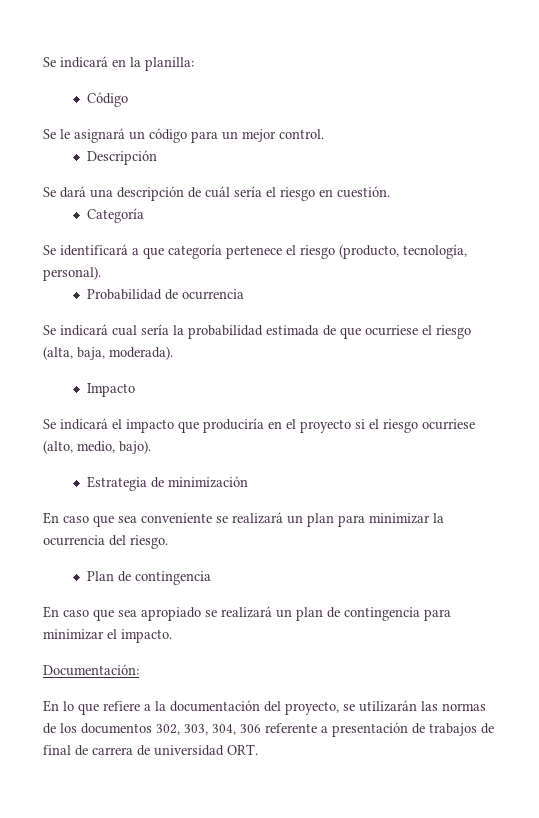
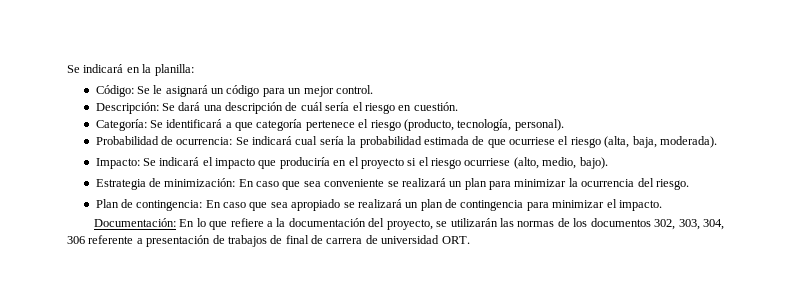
- Código
- Se le asignará un código para un mejor control.
+ Código: Se le asignará un código para un mejor control.
- Descripción
- Se dará una descripción de cuál sería el riesgo en cuestión.
+ Descripción: Se dará una descripción de cuál sería el riesgo en cuestión.
- Categoría
- Se identificará a que categoría pertenece el riesgo (producto, tecnología, personal).
+ Categoría: Se identificará a que categoría pertenece el riesgo (producto, tecnología, personal).
- Probabilidad de ocurrencia
- Se indicará cual sería la probabilidad estimada de que ocurriese el riesgo (alta, baja, moderada).
+ Probabilidad de ocurrencia: Se indicará cual sería la probabilidad estimada de que ocurriese el riesgo (alta, baja, moderada).
- Impacto
- Se indicará el impacto que produciría en el proyecto si el riesgo ocurriese (alto, medio, bajo).
+ Impacto: Se indicará el impacto que produciría en el proyecto si el riesgo ocurriese (alto, medio, bajo).
- Estrategia de minimización
- En caso que sea conveniente se realizará un plan para minimizar la ocurrencia del riesgo.
+ Estrategia de minimización: En caso que sea conveniente se realizará un plan para minimizar la ocurrencia del riesgo.
- Plan de contingencia
- En caso que sea apropiado se realizará un plan de contingencia para minimizar el impacto.
+ Plan de contingencia: En caso que sea apropiado se realizará un plan de contingencia para minimizar el impacto.
- Documentación:
- En lo que refiere a la documentación del proyecto, se utilizarán las normas de los documentos 302, 303, 304, 306 referente a presentación de trabajos de final de carrera de universidad ORT.
+ Documentación: En lo que refiere a la documentación del proyecto, se utilizarán las normas de los documentos 302, 303, 304, 306 referente a presentación de trabajos de final de carrera de universidad ORT.

